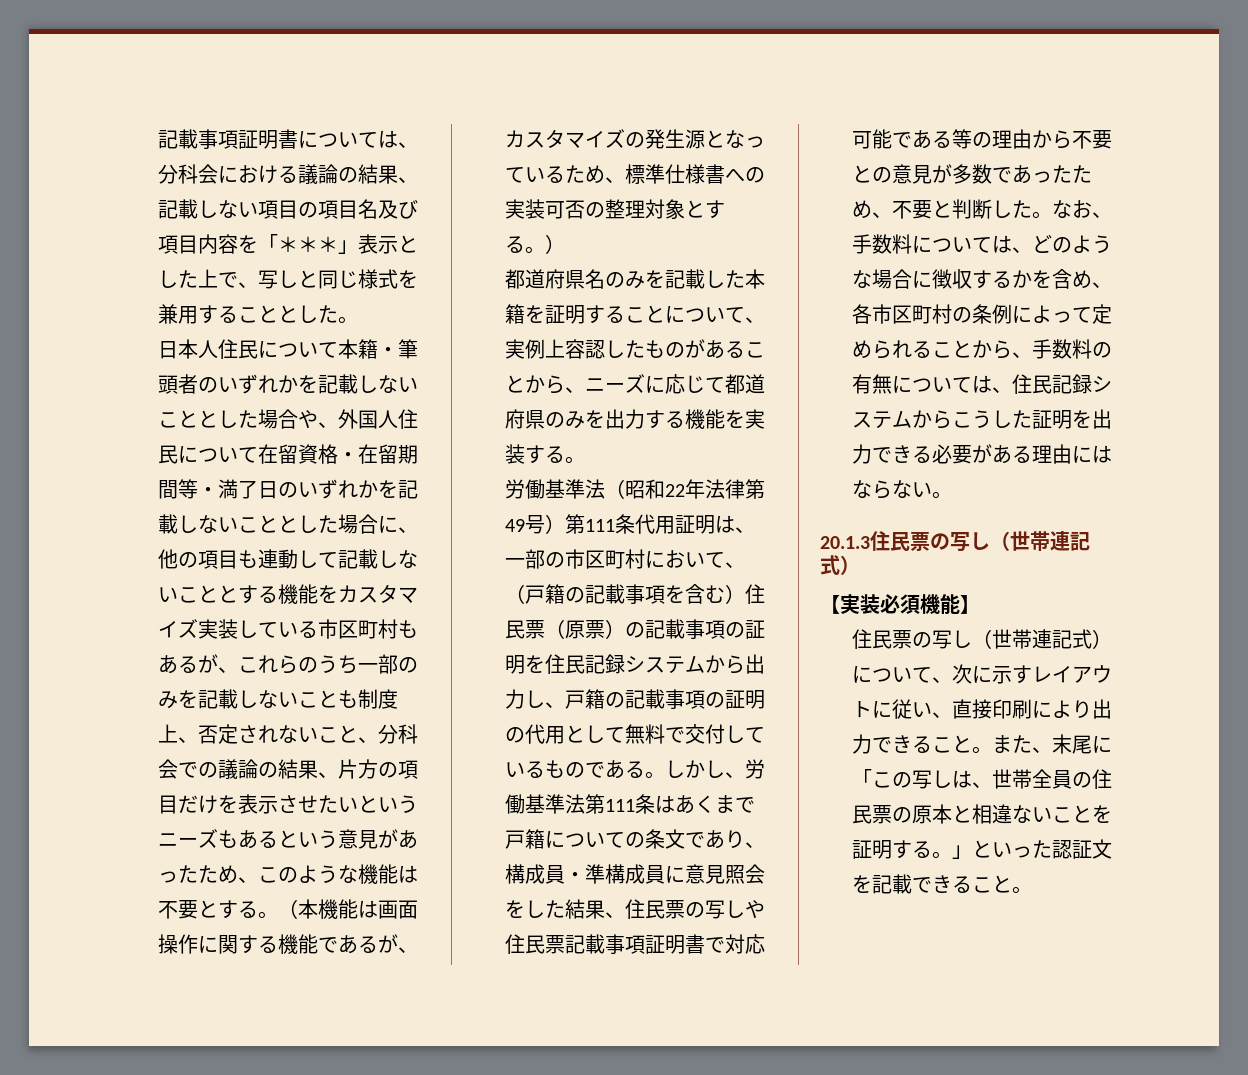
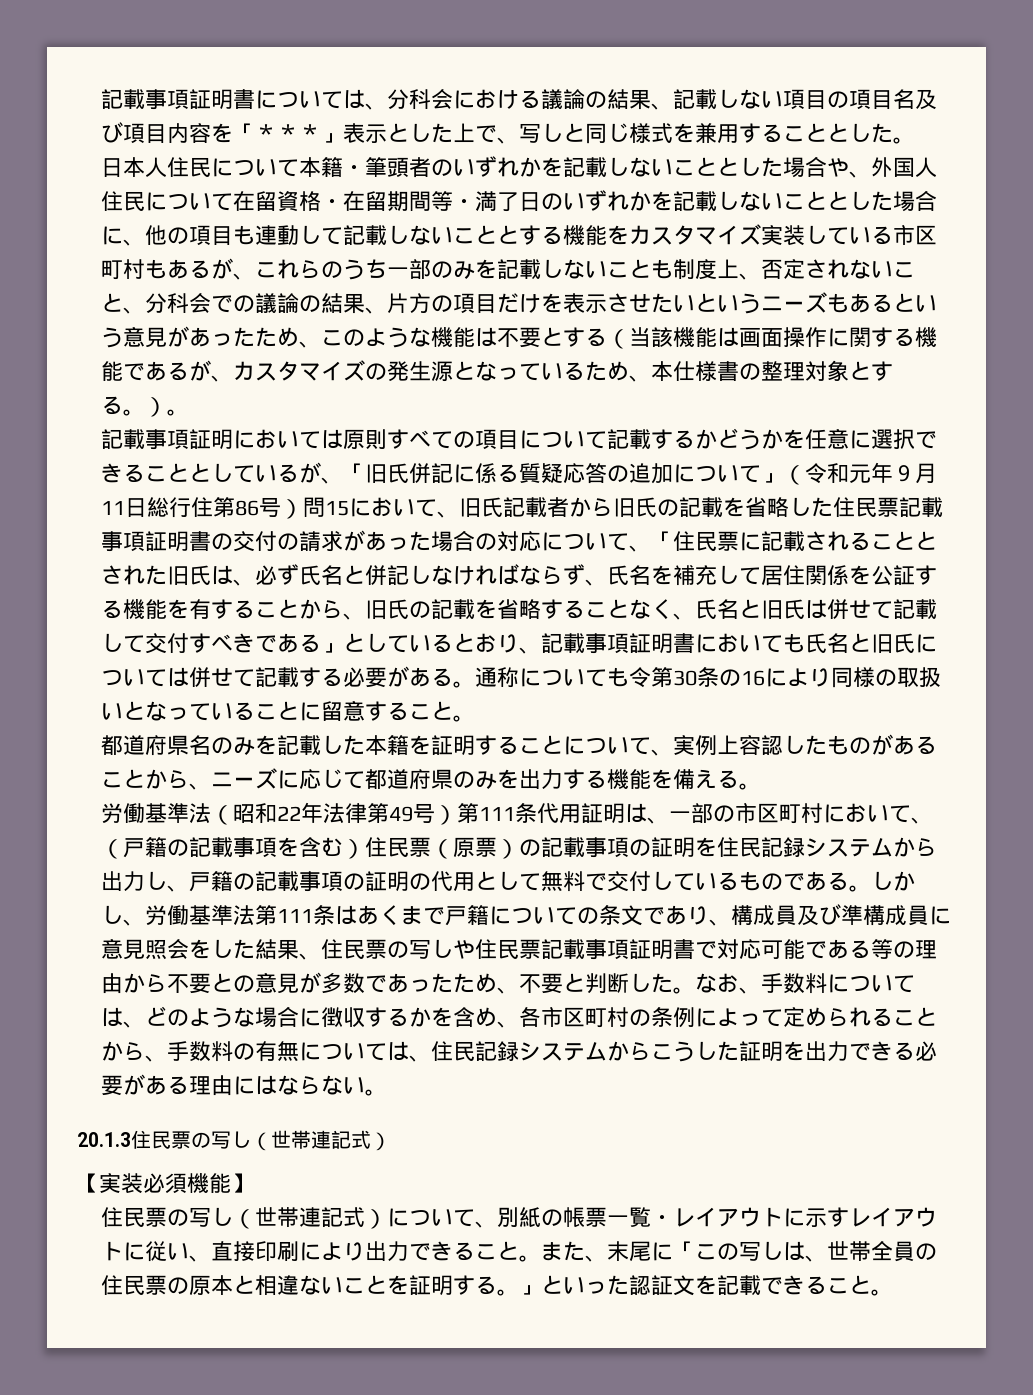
- 日本人住民について本籍・筆頭者のいずれかを記載しないこととした場合や、外国人住民について在留資格・在留期間等・満了日のいずれかを記載しないこととした場合に、他の項目も連動して記載しないこととする機能をカスタマイズ実装している市区町村もあるが、これらのうち一部のみを記載しないことも制度上、否定されないこと、分科会での議論の結果、片方の項目だけを表示させたいというニーズもあるという意見があったため、このような機能は不要とする。（本機能は画面操作に関する機能であるが、カスタマイズの発生源となっているため、標準仕様書への実装可否の整理対象とする。）
+ 日本人住民について本籍・筆頭者のいずれかを記載しないこととした場合や、外国人住民について在留資格・在留期間等・満了日のいずれかを記載しないこととした場合に、他の項目も連動して記載しないこととする機能をカスタマイズ実装している市区町村もあるが、これらのうち一部のみを記載しないことも制度上、否定されないこと、分科会での議論の結果、片方の項目だけを表示させたいというニーズもあるという意見があったため、このような機能は不要とする（当該機能は画面操作に関する機能であるが、カスタマイズの発生源となっているため、本仕様書の整理対象とする。）。
+ 記載事項証明においては原則すべての項目について記載するかどうかを任意に選択できることとしているが、「旧氏併記に係る質疑応答の追加について」（令和元年９月11日総行住第86号）問15において、旧氏記載者から旧氏の記載を省略した住民票記載事項証明書の交付の請求があった場合の対応について、「住民票に記載されることとされた旧氏は、必ず氏名と併記しなければならず、氏名を補充して居住関係を公証する機能を有することから、旧氏の記載を省略することなく、氏名と旧氏は併せて記載して交付すべきである」としているとおり、記載事項証明書においても氏名と旧氏については併せて記載する必要がある。通称についても令第30条の16により同様の取扱いとなっていることに留意すること。
- 都道府県名のみを記載した本籍を証明することについて、実例上容認したものがあることから、ニーズに応じて都道府県のみを出力する機能を実装する。
+ 都道府県名のみを記載した本籍を証明することについて、実例上容認したものがあることから、ニーズに応じて都道府県のみを出力する機能を備える。
- しかし、労働基準法第111条はあくまで戸籍についての条文であり、構成員・準構成員に意見照会をした結果、住民票の写しや住民票記載事項証明書で対応可能である等の理由から不要との意見が多数であったため、不要と判断した。
+ しかし、労働基準法第111条はあくまで戸籍についての条文であり、構成員及び準構成員に意見照会をした結果、住民票の写しや住民票記載事項証明書で対応可能である等の理由から不要との意見が多数であったため、不要と判断した。
- 住民票の写し（世帯連記式）について、次に示すレイアウトに従い、直接印刷により出力できること。
+ 住民票の写し（世帯連記式）について、別紙の帳票一覧・レイアウトに示すレイアウトに従い、直接印刷により出力できること。

